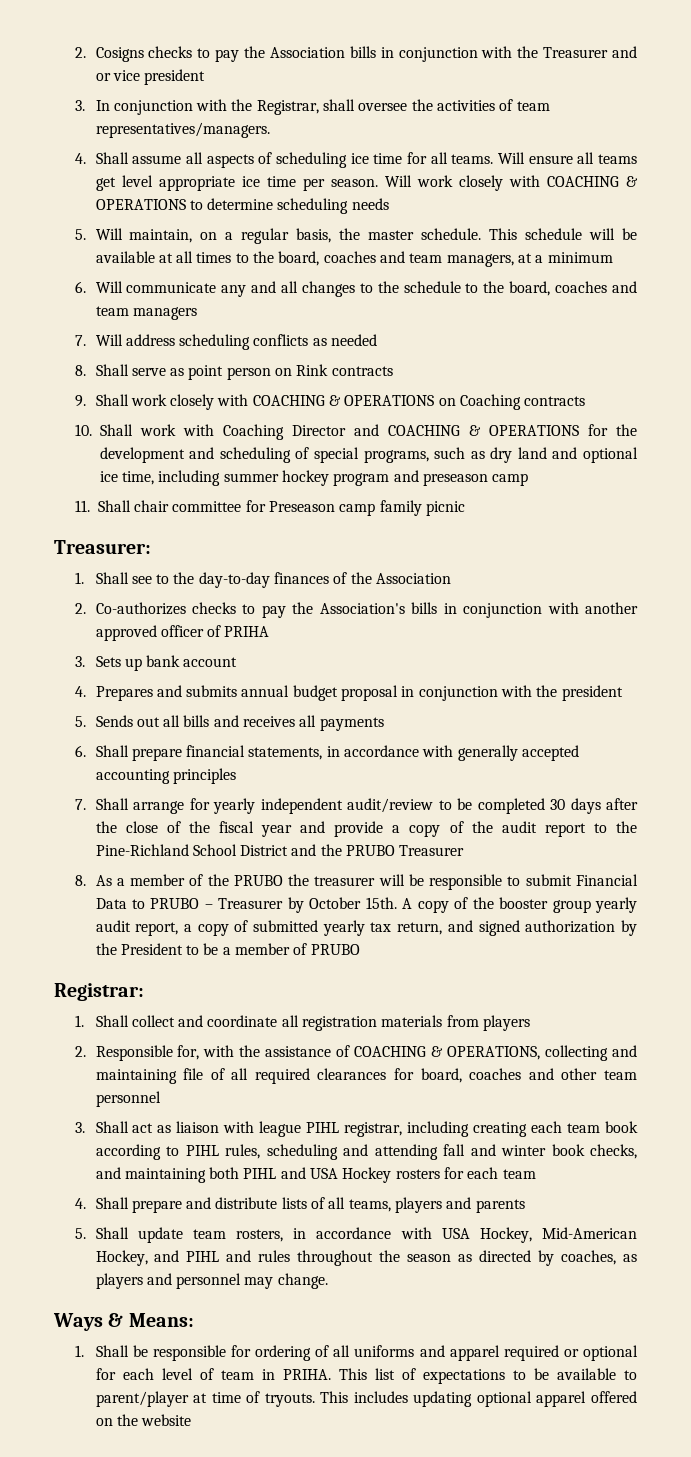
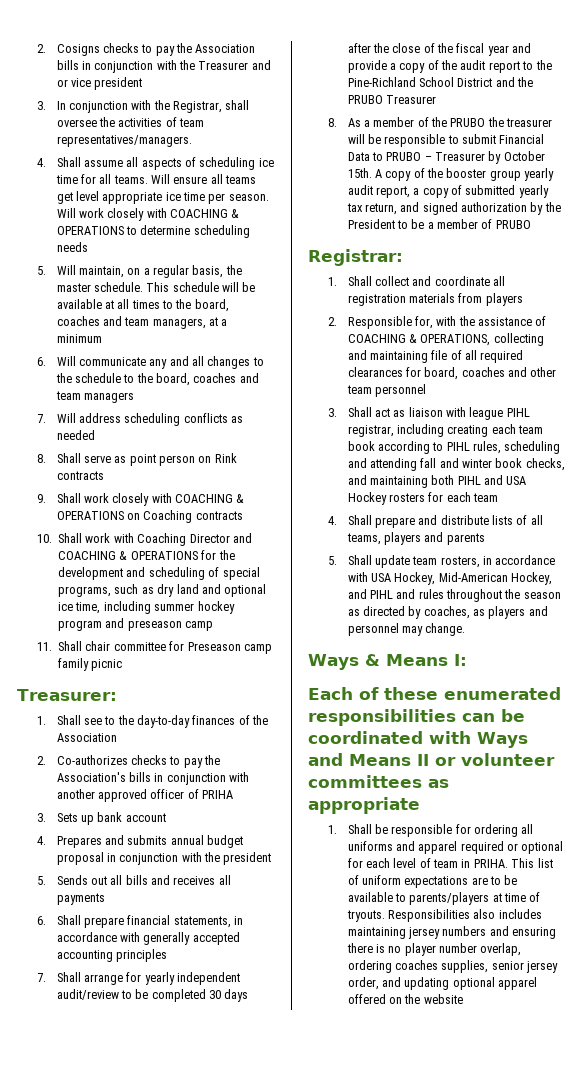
- Ways & Means:
+ Ways & Means I:
+ Each of these enumerated responsibilities can be coordinated with Ways and Means II or volunteer committees as appropriate
- 1. Shall be responsible for ordering of all uniforms and apparel required or optional for each level of team in PRIHA.
+ 1. Shall be responsible for ordering all uniforms and apparel required or optional for each level of team in PRIHA.
- This list of expectations to be available to parent/player at time of tryouts.
+ This list of uniform expectations are to be available to parents/players at time of tryouts.
- This includes updating optional apparel offered on the website
+ Responsibilities also includes maintaining jersey numbers and ensuring there is no player number overlap, ordering coaches supplies, senior jersey order, and updating optional apparel offered on the website

